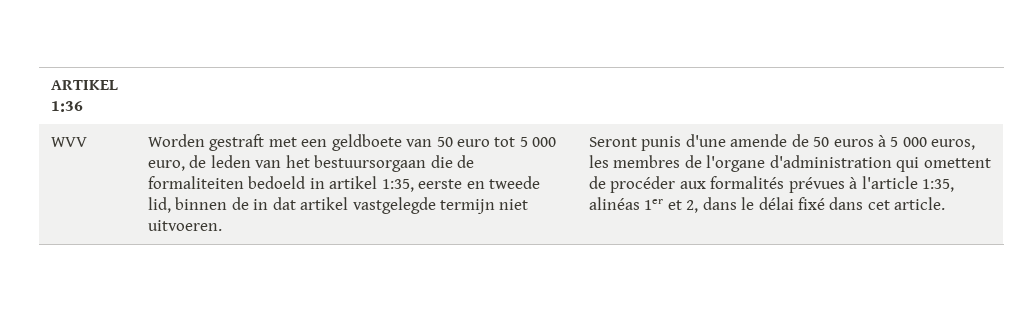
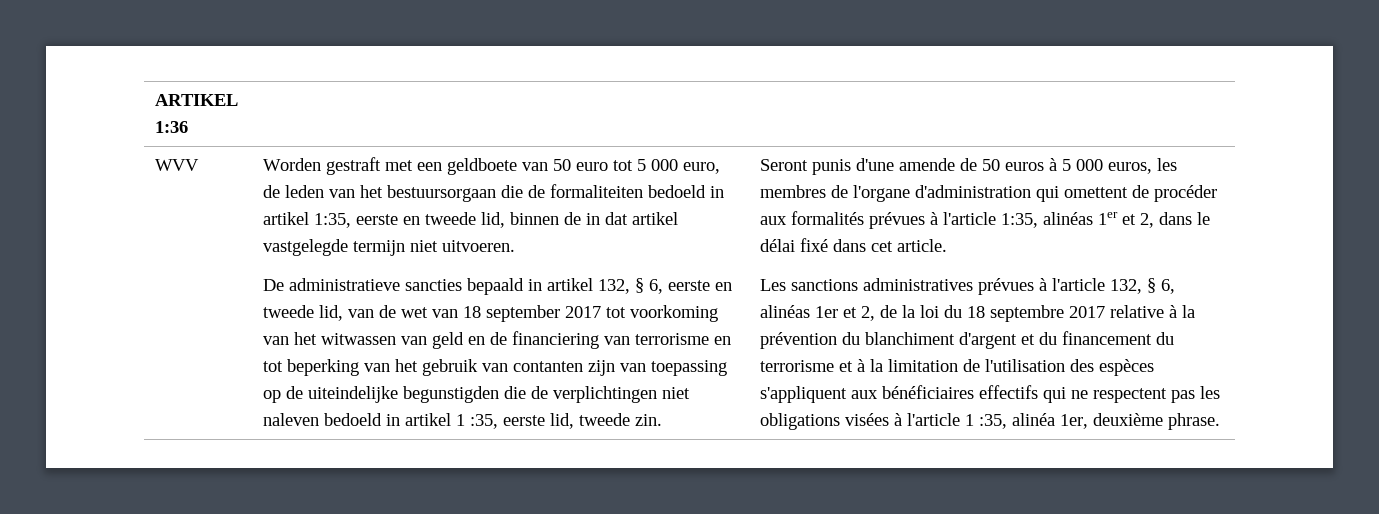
+ De administratieve sancties bepaald in artikel 132, § 6, eerste en tweede lid, van de wet van 18 september 2017 tot voorkoming van het witwassen van geld en de financiering van terrorisme en tot beperking van het gebruik van contanten zijn van toepassing op de uiteindelijke begunstigden die de verplichtingen niet naleven bedoeld in artikel 1 :35, eerste lid, tweede zin.
+ Les sanctions administratives prévues à l'article 132, § 6, alinéas 1er et 2, de la loi du 18 septembre 2017 relative à la prévention du blanchiment d'argent et du financement du terrorisme et à la limitation de l'utilisation des espèces s'appliquent aux bénéficiaires effectifs qui ne respectent pas les obligations visées à l'article 1 :35, alinéa 1er, deuxième phrase.

